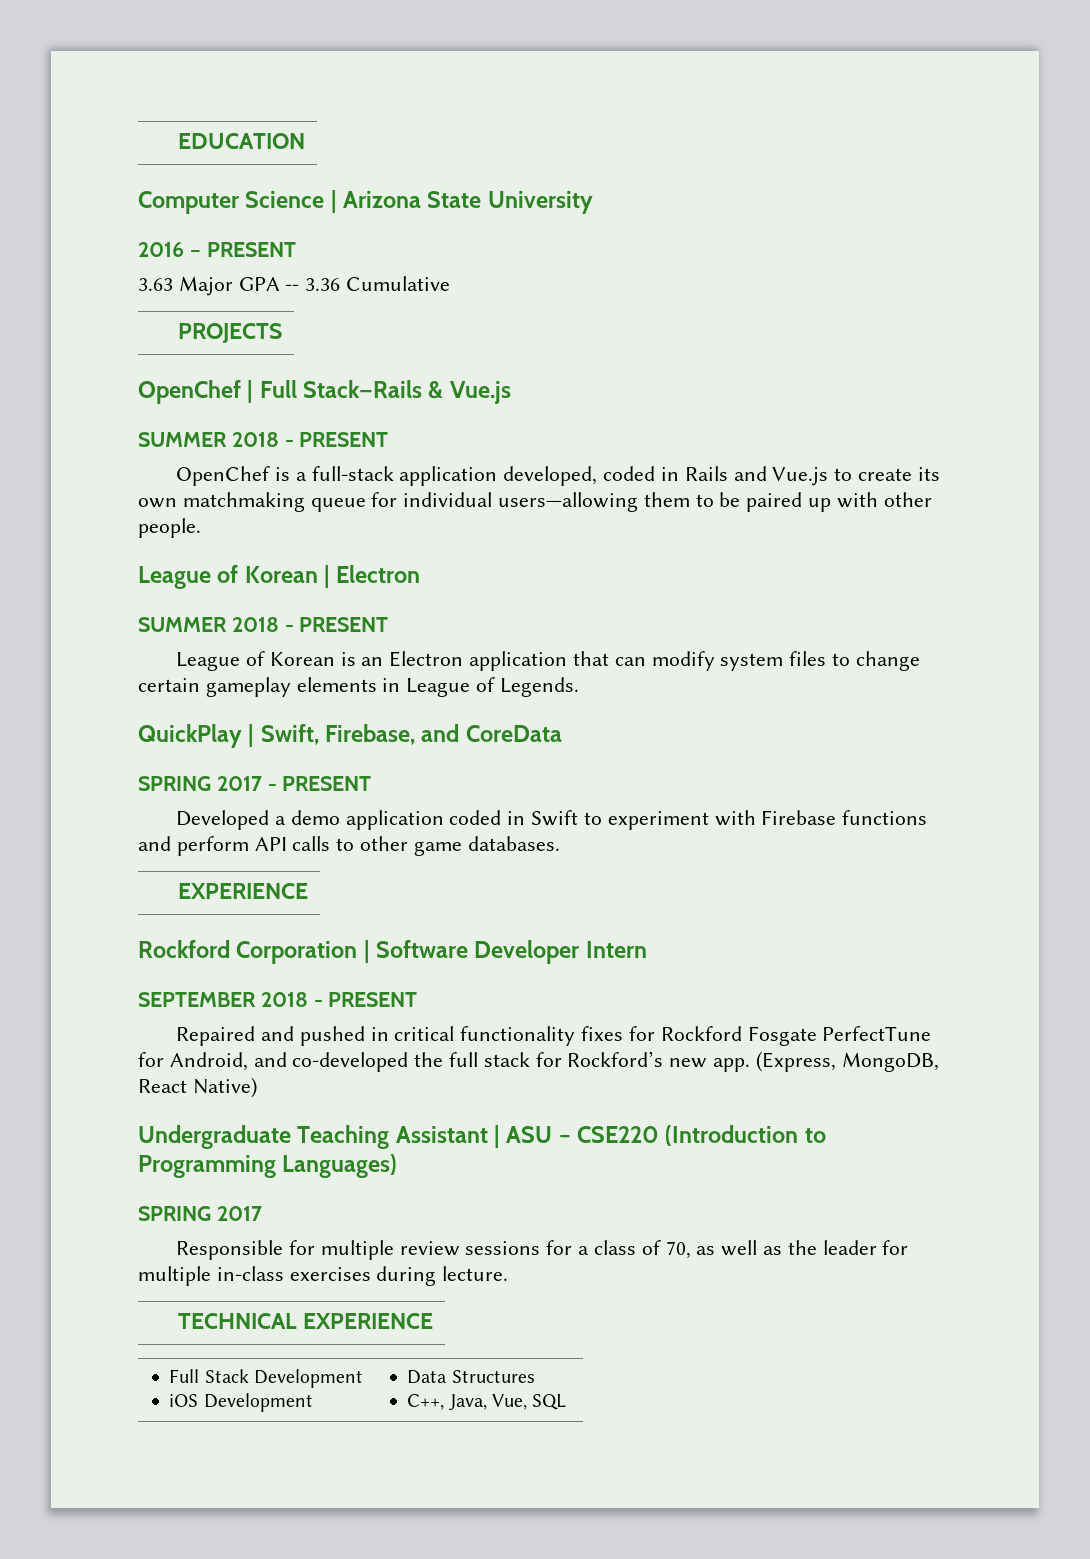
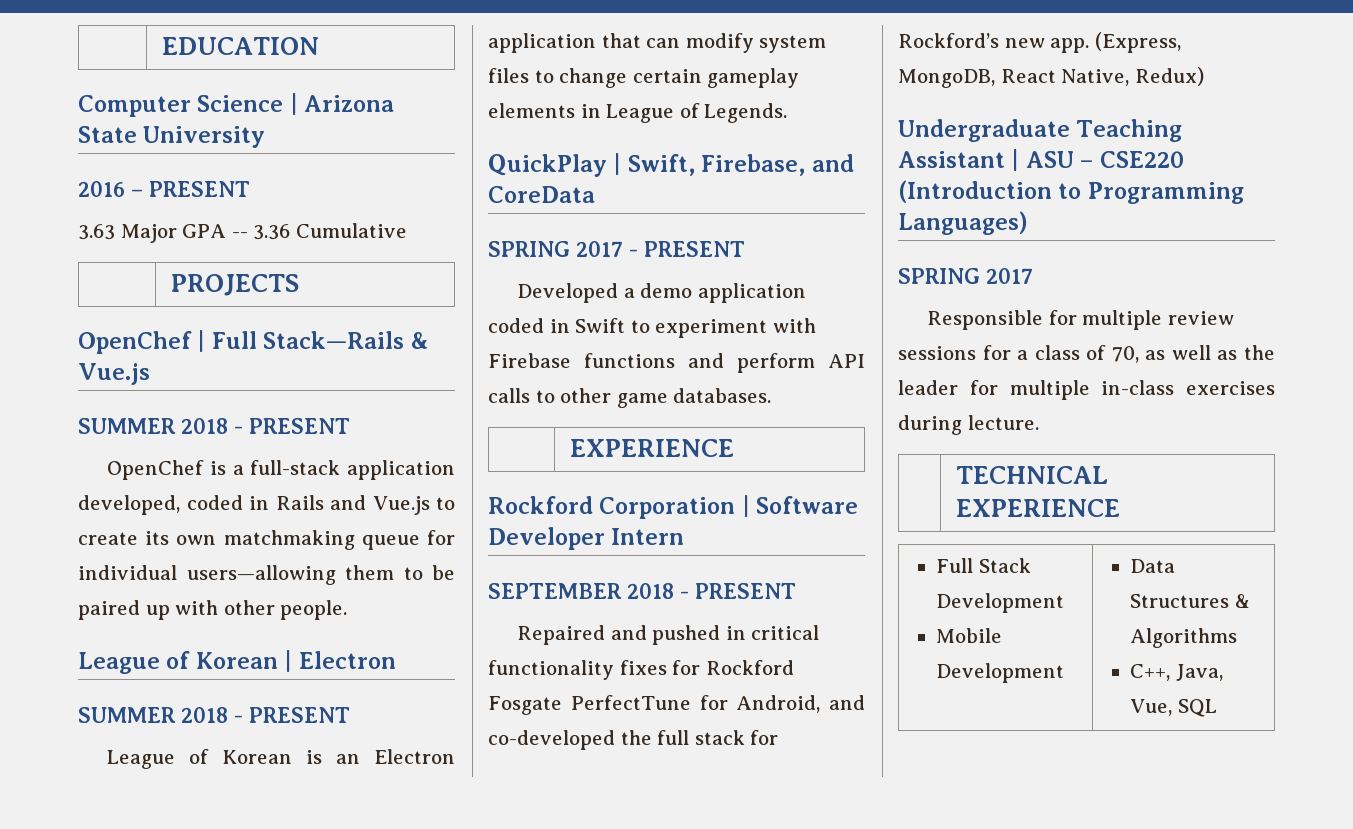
- (Express, MongoDB, React Native)
+ (Express, MongoDB, React Native, Redux)
  Full Stack Development
- iOS Development | Data Structures
+ Mobile Development | Data Structures & Algorithms

